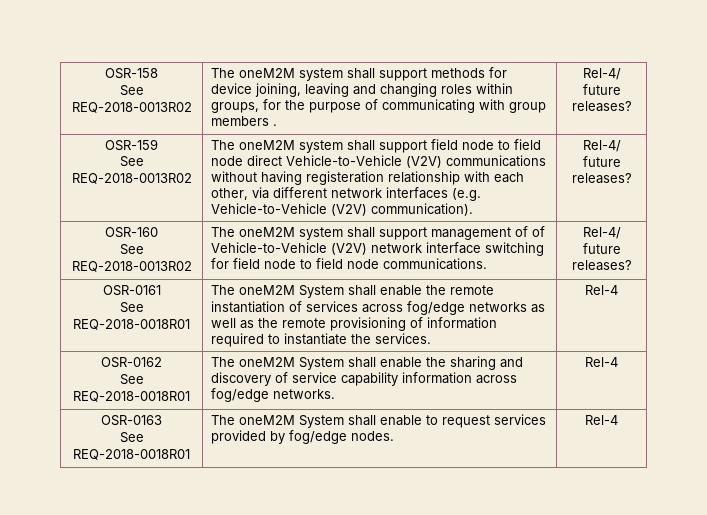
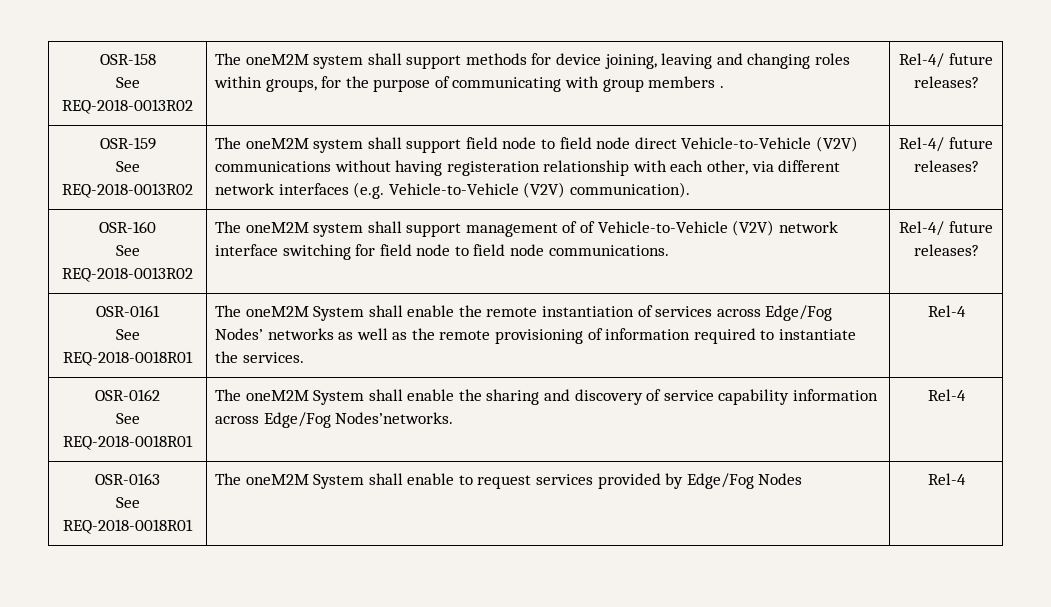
  OSR-0161
- See REQ-2018-0018R01 | The oneM2M System shall enable the remote instantiation of services across fog/edge networks as well as the remote provisioning of information required to instantiate the services. | Rel-4
+ See REQ-2018-0018R01 | The oneM2M System shall enable the remote instantiation of services across Edge/Fog Nodes’ networks as well as the remote provisioning of information required to instantiate the services. | Rel-4
  OSR-0162
- See REQ-2018-0018R01 | The oneM2M System shall enable the sharing and discovery of service capability information across fog/edge networks. | Rel-4
+ See REQ-2018-0018R01 | The oneM2M System shall enable the sharing and discovery of service capability information across Edge/Fog Nodes’networks. | Rel-4
  OSR-0163
- See REQ-2018-0018R01 | The oneM2M System shall enable to request services provided by fog/edge nodes. | Rel-4
+ See REQ-2018-0018R01 | The oneM2M System shall enable to request services provided by Edge/Fog Nodes | Rel-4

